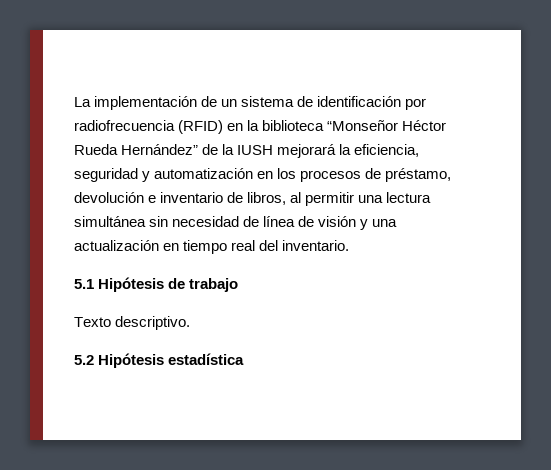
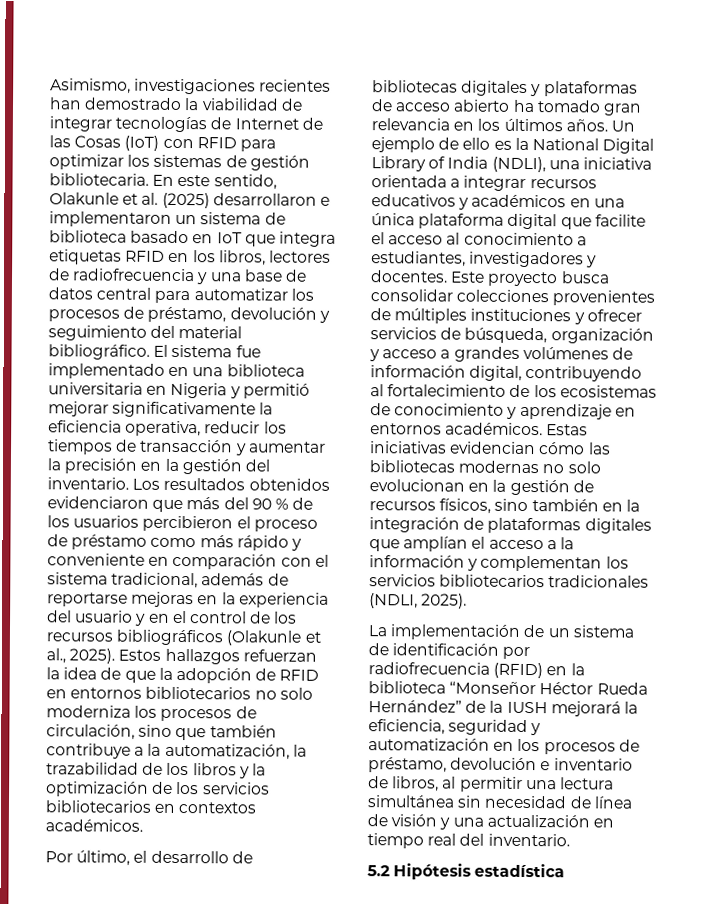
+ Asimismo, investigaciones recientes han demostrado la viabilidad de integrar tecnologías de Internet de las Cosas (IoT) con RFID para optimizar los sistemas de gestión bibliotecaria. En este sentido, Olakunle et al. (2025) desarrollaron e implementaron un sistema de biblioteca basado en IoT que integra etiquetas RFID en los libros, lectores de radiofrecuencia y una base de datos central para automatizar los procesos de préstamo, devolución y seguimiento del material bibliográfico. El sistema fue implementado en una biblioteca universitaria en Nigeria y permitió mejorar significativamente la eficiencia operativa, reducir los tiempos de transacción y aumentar la precisión en la gestión del inventario. Los resultados obtenidos evidenciaron que más del 90 % de los usuarios percibieron el proceso de préstamo como más rápido y conveniente en comparación con el sistema tradicional, además de reportarse mejoras en la experiencia del usuario y en el control de los recursos bibliográficos (Olakunle et al., 2025). Estos hallazgos refuerzan la idea de que la adopción de RFID en entornos bibliotecarios no solo moderniza los procesos de circulación, sino que también contribuye a la automatización, la trazabilidad de los libros y la optimización de los servicios bibliotecarios en contextos académicos.
+ Por último, el desarrollo de bibliotecas digitales y plataformas de acceso abierto ha tomado gran relevancia en los últimos años. Un ejemplo de ello es la National Digital Library of India (NDLI), una iniciativa orientada a integrar recursos educativos y académicos en una única plataforma digital que facilite el acceso al conocimiento a estudiantes, investigadores y docentes. Este proyecto busca consolidar colecciones provenientes de múltiples instituciones y ofrecer servicios de búsqueda, organización y acceso a grandes volúmenes de información digital, contribuyendo al fortalecimiento de los ecosistemas de conocimiento y aprendizaje en entornos académicos. Estas iniciativas evidencian cómo las bibliotecas modernas no solo evolucionan en la gestión de recursos físicos, sino también en la integración de plataformas digitales que amplían el acceso a la información y complementan los servicios bibliotecarios tradicionales (NDLI, 2025).
- 5.1 Hipótesis de trabajo
- Texto descriptivo.

